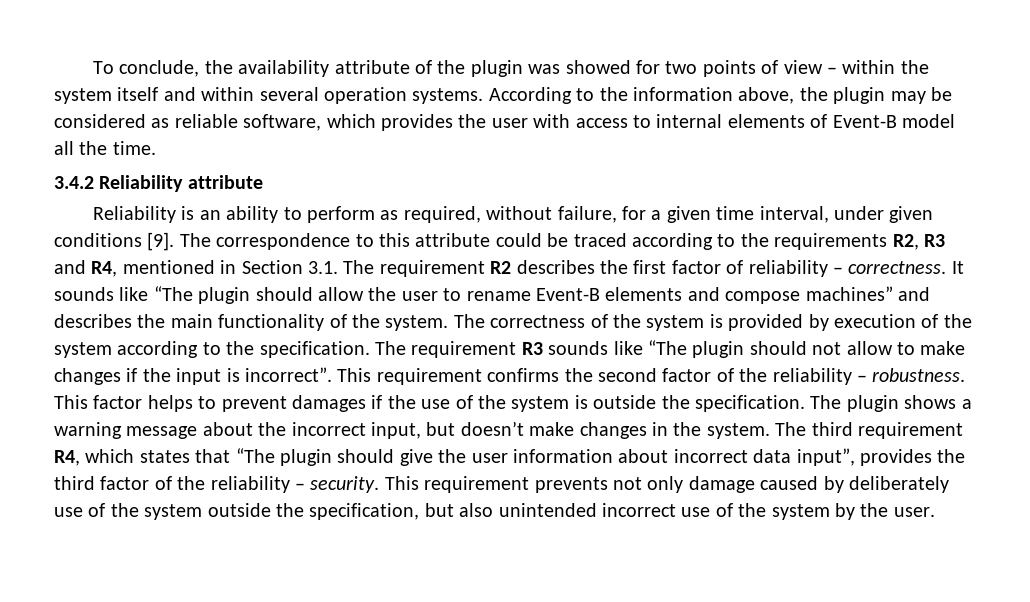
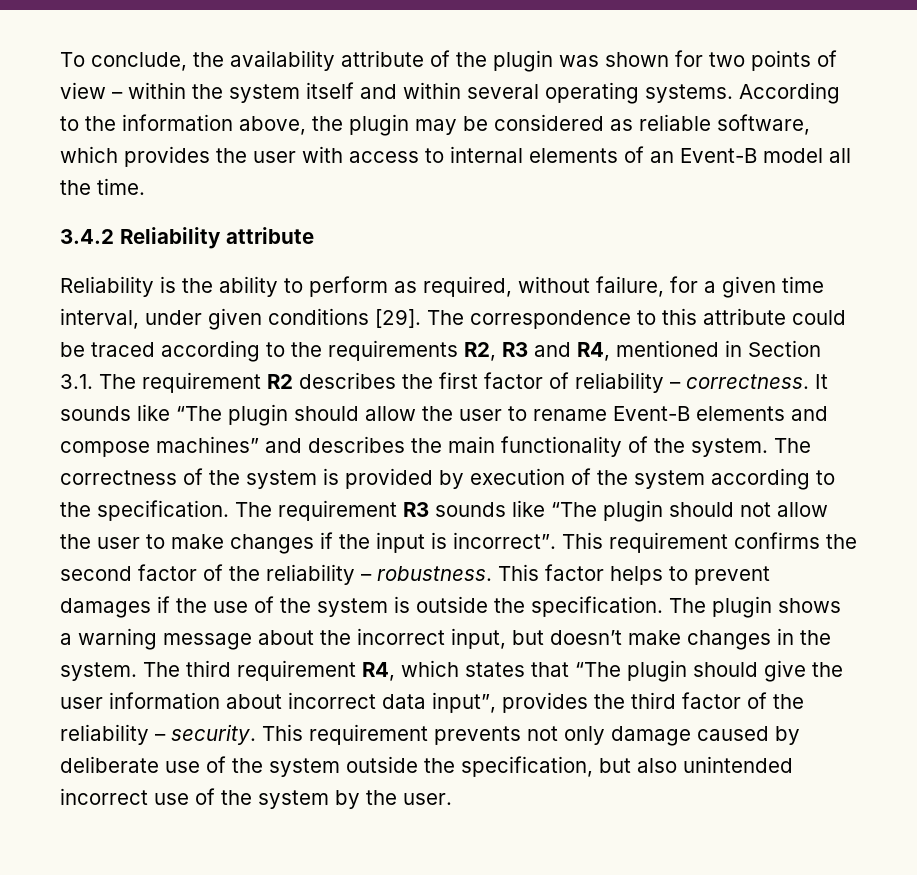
- To conclude, the availability attribute of the plugin was showed for two points of view – within the system itself and within several operation systems.
+ To conclude, the availability attribute of the plugin was shown for two points of view – within the system itself and within several operating systems.
- According to the information above, the plugin may be considered as reliable software, which provides the user with access to internal elements of Event-B model all the time.
+ According to the information above, the plugin may be considered as reliable software, which provides the user with access to internal elements of an Event-B model all the time.
- Reliability is an ability to perform as required, without failure, for a given time interval, under given conditions [9].
+ Reliability is the ability to perform as required, without failure, for a given time interval, under given conditions [29].
- The requirement R3 sounds like “The plugin should not allow to make changes if the input is incorrect”.
+ The requirement R3 sounds like “The plugin should not allow the user to make changes if the input is incorrect”.
- This requirement prevents not only damage caused by deliberately use of the system outside the specification, but also unintended incorrect use of the system by the user.
+ This requirement prevents not only damage caused by deliberate use of the system outside the specification, but also unintended incorrect use of the system by the user.

